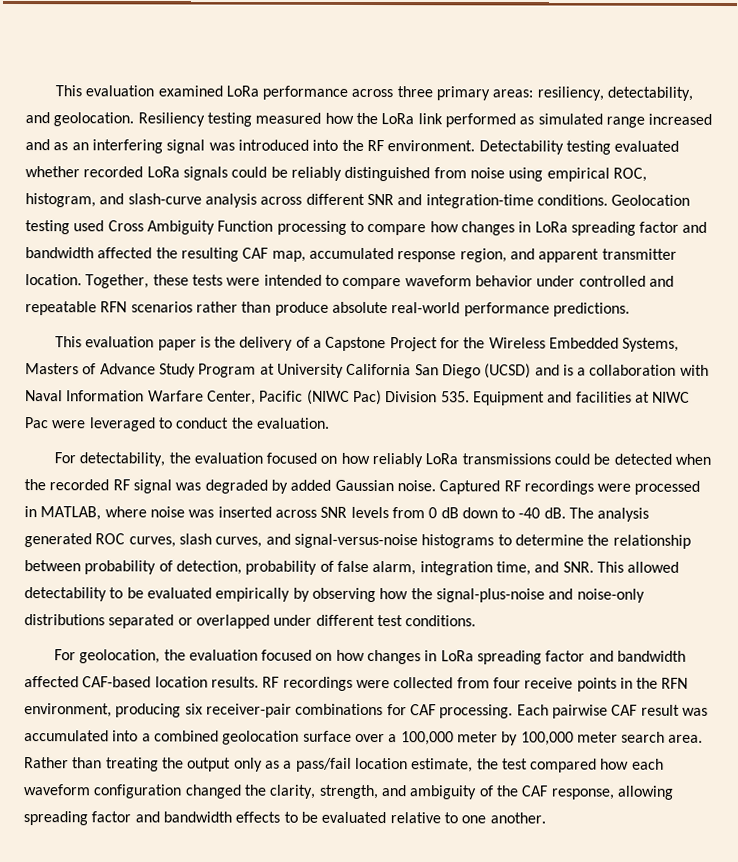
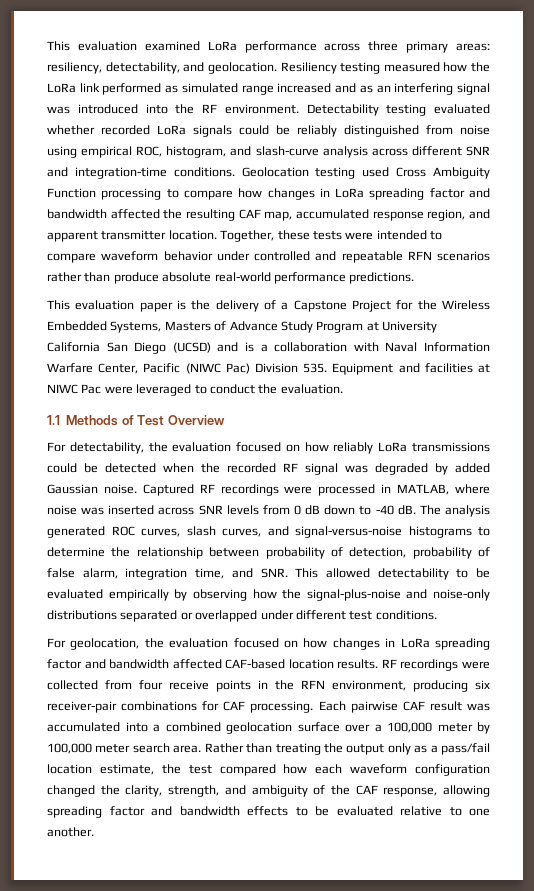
+ 1.1 Methods of Test Overview

